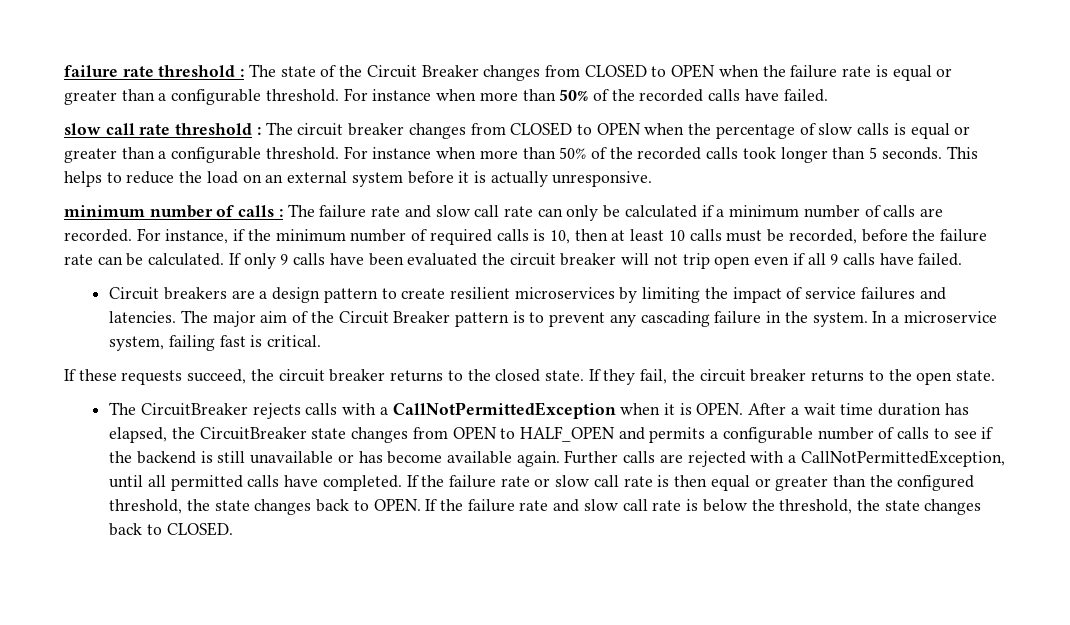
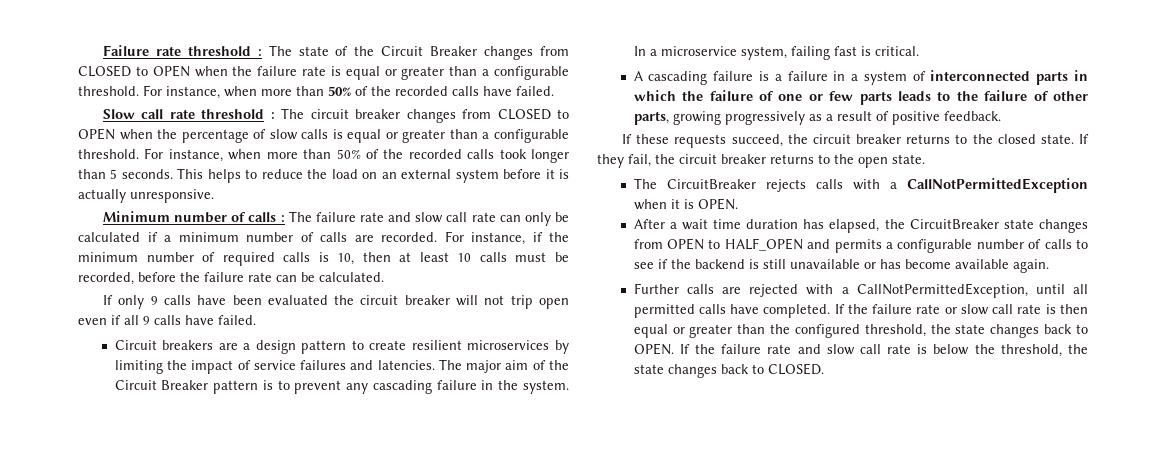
- failure rate threshold : The state of the Circuit Breaker changes from CLOSED to OPEN when the failure rate is equal or greater than a configurable threshold.
+ Failure rate threshold : The state of the Circuit Breaker changes from CLOSED to OPEN when the failure rate is equal or greater than a configurable threshold.
- For instance when more than 50% of the recorded calls have failed.
+ For instance, when more than 50% of the recorded calls have failed.
- slow call rate threshold : The circuit breaker changes from CLOSED to OPEN when the percentage of slow calls is equal or greater than a configurable threshold.
+ Slow call rate threshold : The circuit breaker changes from CLOSED to OPEN when the percentage of slow calls is equal or greater than a configurable threshold.
- For instance when more than 50% of the recorded calls took longer than 5 seconds.
+ For instance, when more than 50% of the recorded calls took longer than 5 seconds.
- minimum number of calls : The failure rate and slow call rate can only be calculated if a minimum number of calls are recorded.
+ Minimum number of calls : The failure rate and slow call rate can only be calculated if a minimum number of calls are recorded.
- For instance, if the minimum number of required calls is 10, then at least 10 calls must be recorded, before the failure rate can be calculated. If only 9 calls have been evaluated the circuit breaker will not trip open even if all 9 calls have failed.
+ For instance, if the minimum number of required calls is 10, then at least 10 calls must be recorded, before the failure rate can be calculated.
+ If only 9 calls have been evaluated the circuit breaker will not trip open even if all 9 calls have failed.
+ A cascading failure is a failure in a system of interconnected parts in which the failure of one or few parts leads to the failure of other parts, growing progressively as a result of positive feedback.
- The CircuitBreaker rejects calls with a CallNotPermittedException when it is OPEN. After a wait time duration has elapsed, the CircuitBreaker state changes from OPEN to HALF_OPEN and permits a configurable number of calls to see if the backend is still unavailable or has become available again. Further calls are rejected with a CallNotPermittedException, until all permitted calls have completed.
+ The CircuitBreaker rejects calls with a CallNotPermittedException when it is OPEN.
+ After a wait time duration has elapsed, the CircuitBreaker state changes from OPEN to HALF_OPEN and permits a configurable number of calls to see if the backend is still unavailable or has become available again.
+ Further calls are rejected with a CallNotPermittedException, until all permitted calls have completed.

